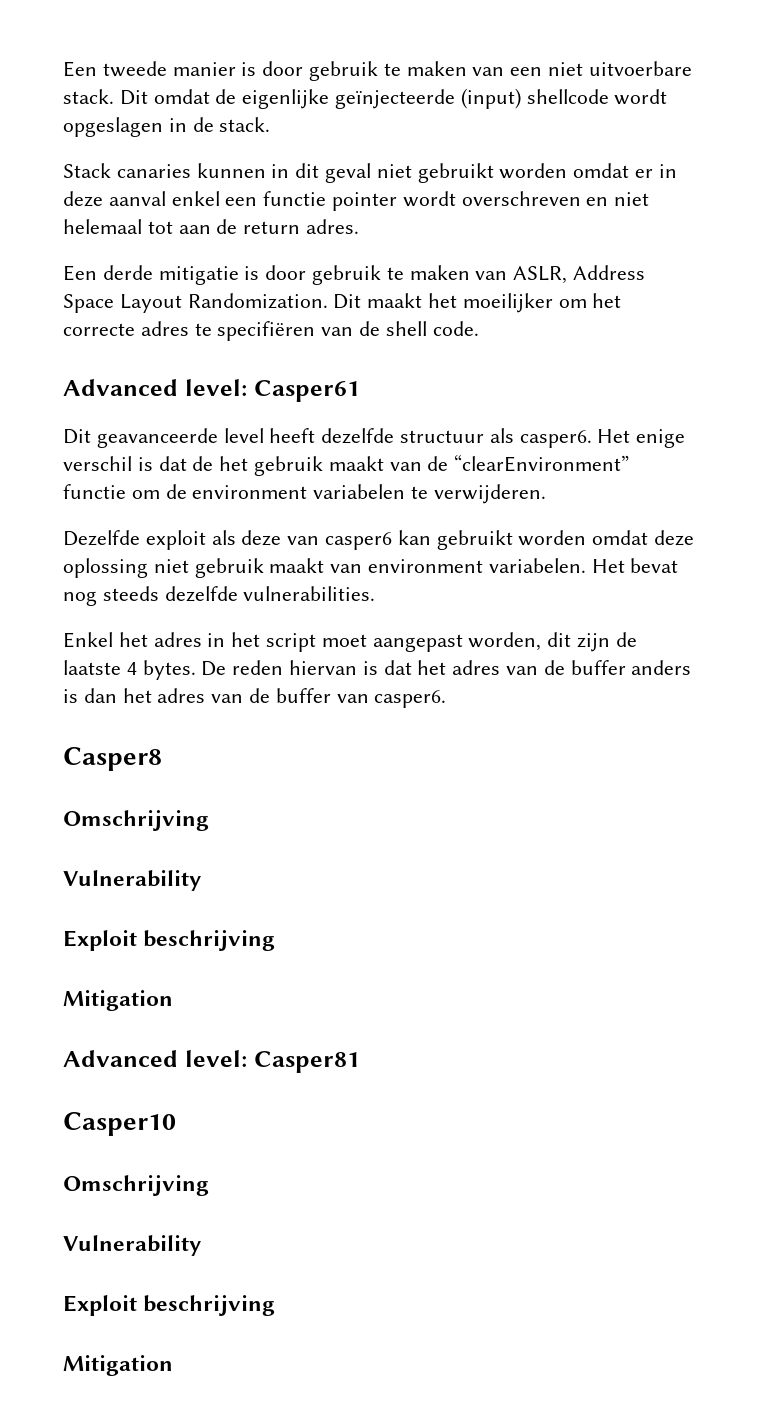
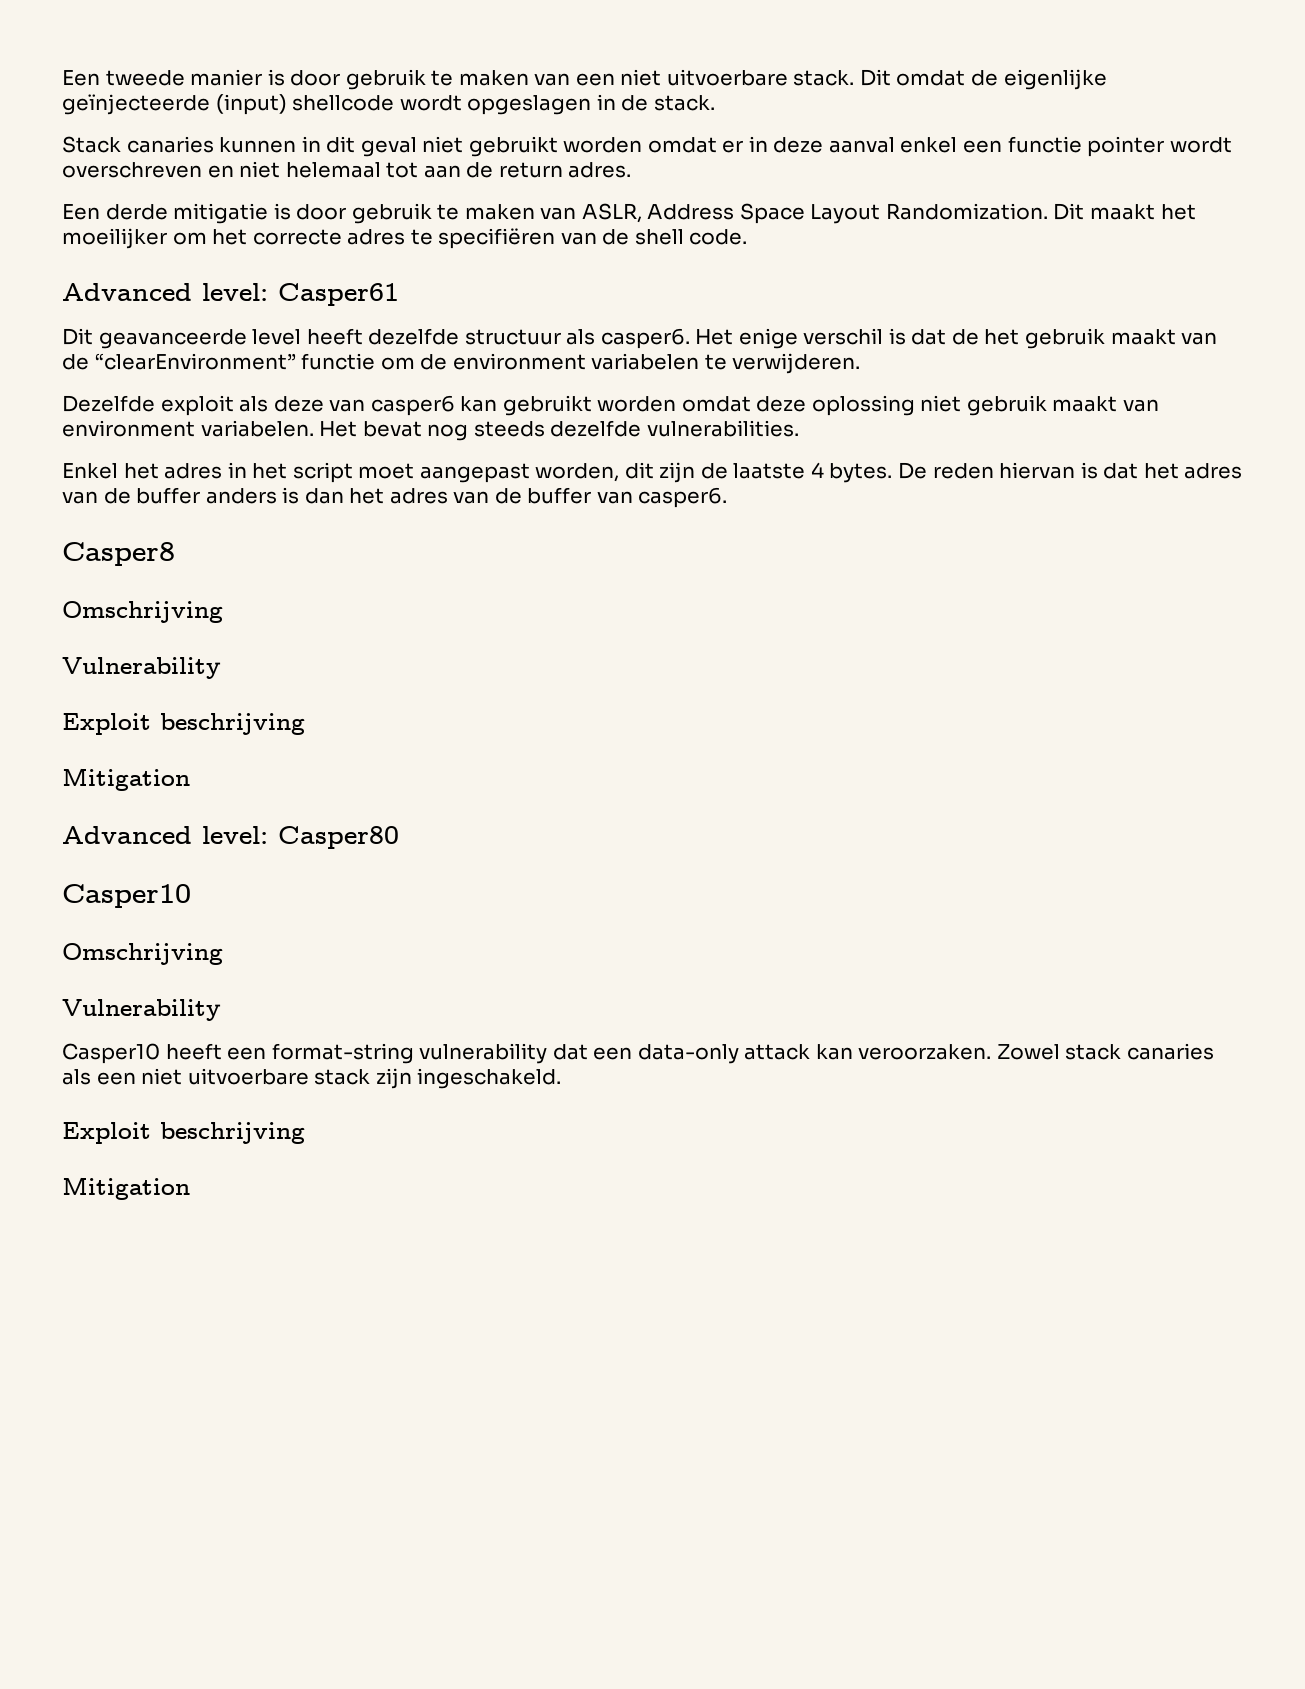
- Advanced level: Casper81
+ Advanced level: Casper80
+ Casper10 heeft een format-string vulnerability dat een data-only attack kan veroorzaken. Zowel stack canaries als een niet uitvoerbare stack zijn ingeschakeld.

